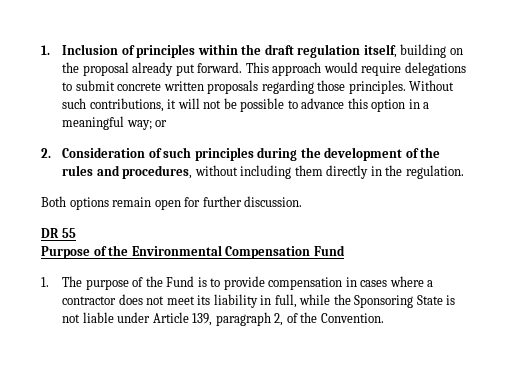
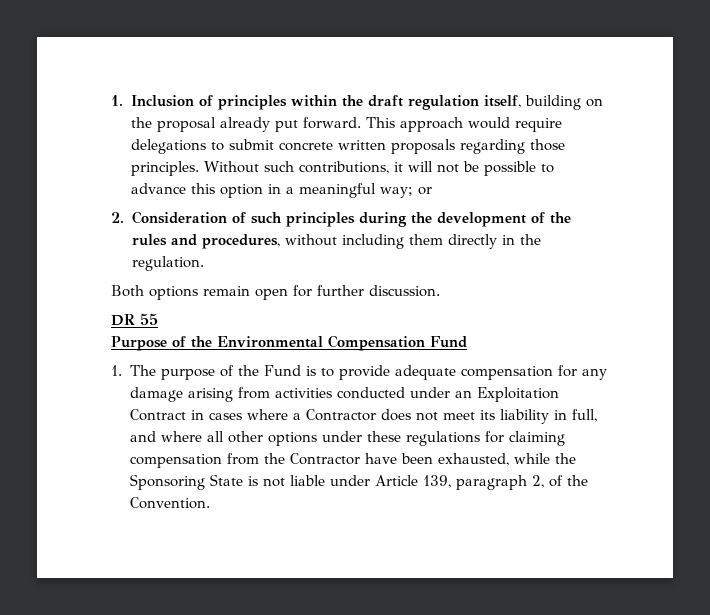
- 1. The purpose of the Fund is to provide compensation in cases where a contractor does not meet its liability in full, while the Sponsoring State is not liable under Article 139, paragraph 2, of the Convention.
+ 1. The purpose of the Fund is to provide adequate compensation for any damage arising from activities conducted under an Exploitation Contract in cases where a Contractor does not meet its liability in full, and where all other options under these regulations for claiming compensation from the Contractor have been exhausted, while the Sponsoring State is not liable under Article 139, paragraph 2, of the Convention.

